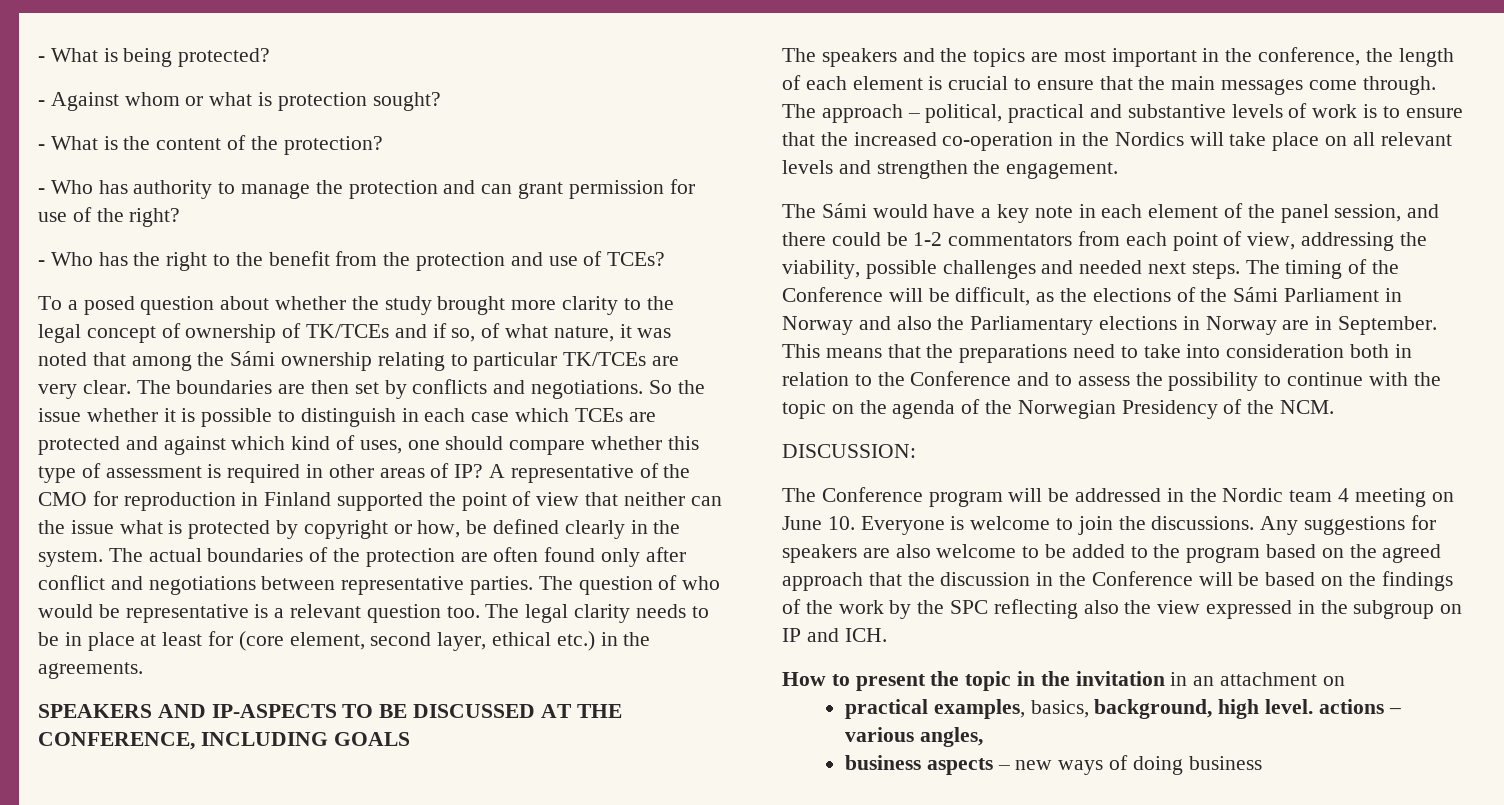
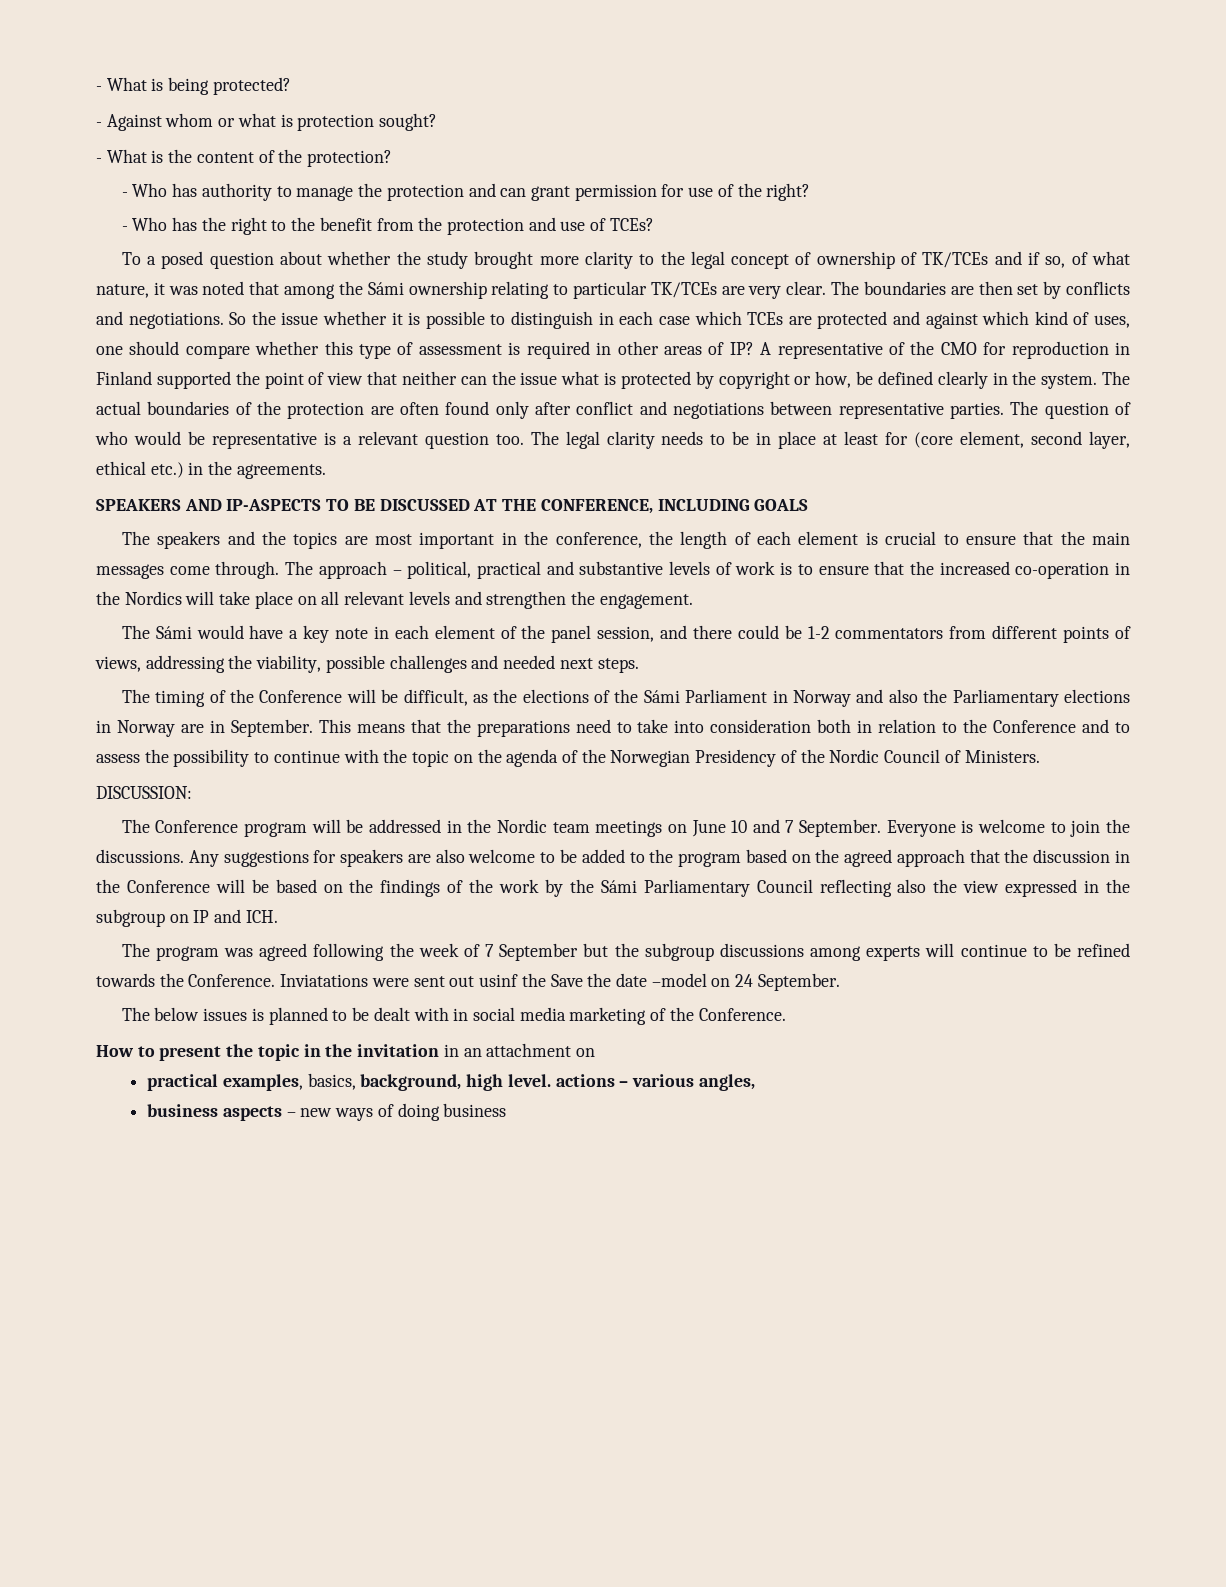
- The Sámi would have a key note in each element of the panel session, and there could be 1-2 commentators from each point of view, addressing the viability, possible challenges and needed next steps. The timing of the Conference will be difficult, as the elections of the Sámi Parliament in Norway and also the Parliamentary elections in Norway are in September.
+ The Sámi would have a key note in each element of the panel session, and there could be 1-2 commentators from different points of views, addressing the viability, possible challenges and needed next steps.
+ The timing of the Conference will be difficult, as the elections of the Sámi Parliament in Norway and also the Parliamentary elections in Norway are in September.
- This means that the preparations need to take into consideration both in relation to the Conference and to assess the possibility to continue with the topic on the agenda of the Norwegian Presidency of the NCM.
+ This means that the preparations need to take into consideration both in relation to the Conference and to assess the possibility to continue with the topic on the agenda of the Norwegian Presidency of the Nordic Council of Ministers.
- The Conference program will be addressed in the Nordic team 4 meeting on June 10. Everyone is welcome to join the discussions.
+ The Conference program will be addressed in the Nordic team meetings on June 10 and 7 September. Everyone is welcome to join the discussions.
- Any suggestions for speakers are also welcome to be added to the program based on the agreed approach that the discussion in the Conference will be based on the findings of the work by the SPC reflecting also the view expressed in the subgroup on IP and ICH.
+ Any suggestions for speakers are also welcome to be added to the program based on the agreed approach that the discussion in the Conference will be based on the findings of the work by the Sámi Parliamentary Council reflecting also the view expressed in the subgroup on IP and ICH.
+ The program was agreed following the week of 7 September but the subgroup discussions among experts will continue to be refined towards the Conference. Inviatations were sent out usinf the Save the date –model on 24 September.
+ The below issues is planned to be dealt with in social media marketing of the Conference.

